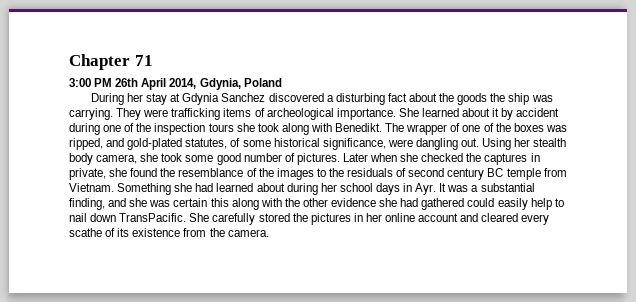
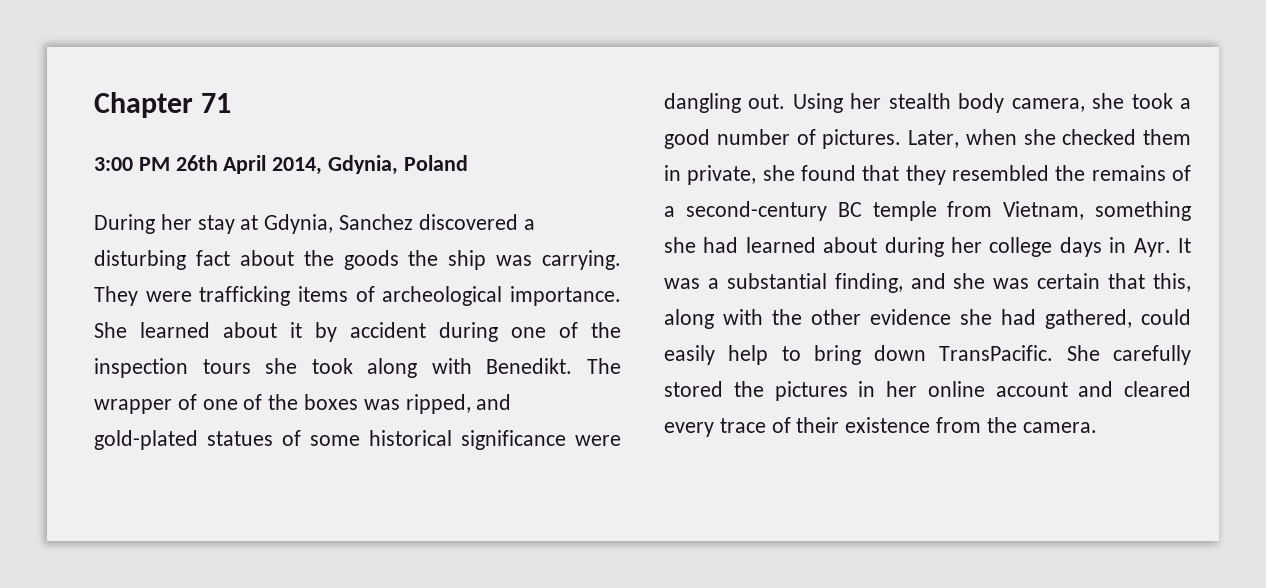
- During her stay at Gdynia Sanchez discovered a disturbing fact about the goods the ship was carrying.
+ During her stay at Gdynia, Sanchez discovered a disturbing fact about the goods the ship was carrying.
- The wrapper of one of the boxes was ripped, and gold-plated statutes, of some historical significance, were dangling out.
+ The wrapper of one of the boxes was ripped, and gold-plated statues of some historical significance were dangling out.
- Using her stealth body camera, she took some good number of pictures.
+ Using her stealth body camera, she took a good number of pictures.
- Later when she checked the captures in private, she found the resemblance of the images to the residuals of second century BC temple from Vietnam. Something she had learned about during her school days in Ayr. It was a substantial finding, and she was certain this along with the other evidence she had gathered could easily help to nail down TransPacific.
+ Later, when she checked them in private, she found that they resembled the remains of a second-century BC temple from Vietnam, something she had learned about during her college days in Ayr. It was a substantial finding, and she was certain that this, along with the other evidence she had gathered, could easily help to bring down TransPacific.
- She carefully stored the pictures in her online account and cleared every scathe of its existence from the camera.
+ She carefully stored the pictures in her online account and cleared every trace of their existence from the camera.

